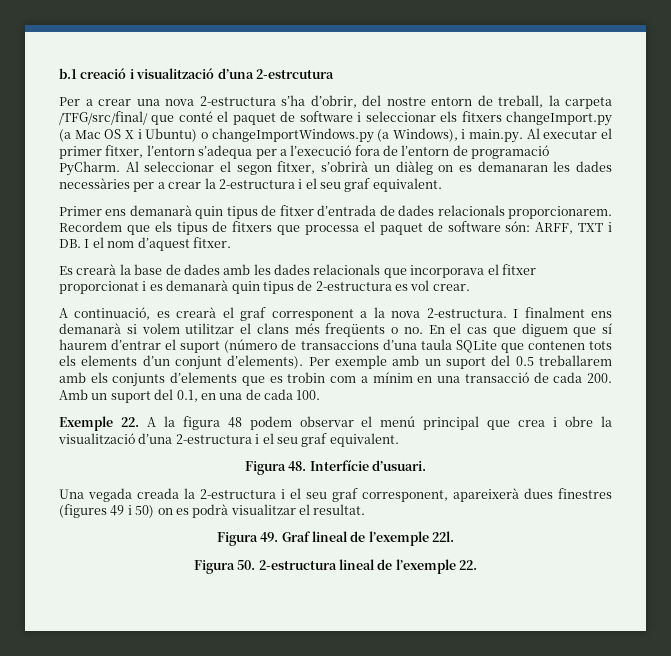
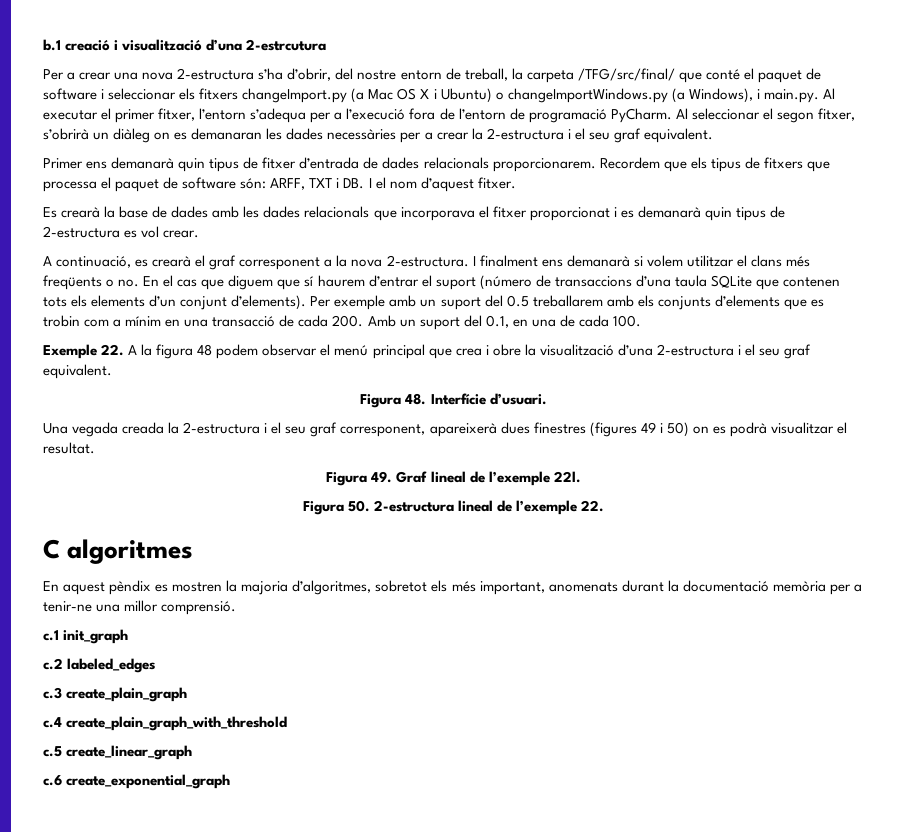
+ C algoritmes
+ En aquest pèndix es mostren la majoria d’algoritmes, sobretot els més important, anomenats durant la documentació memòria per a tenir-ne una millor comprensió.
+ c.1 init_graph
+ c.2 labeled_edges
+ c.3 create_plain_graph
+ c.4 create_plain_graph_with_threshold
+ c.5 create_linear_graph
+ c.6 create_exponential_graph

